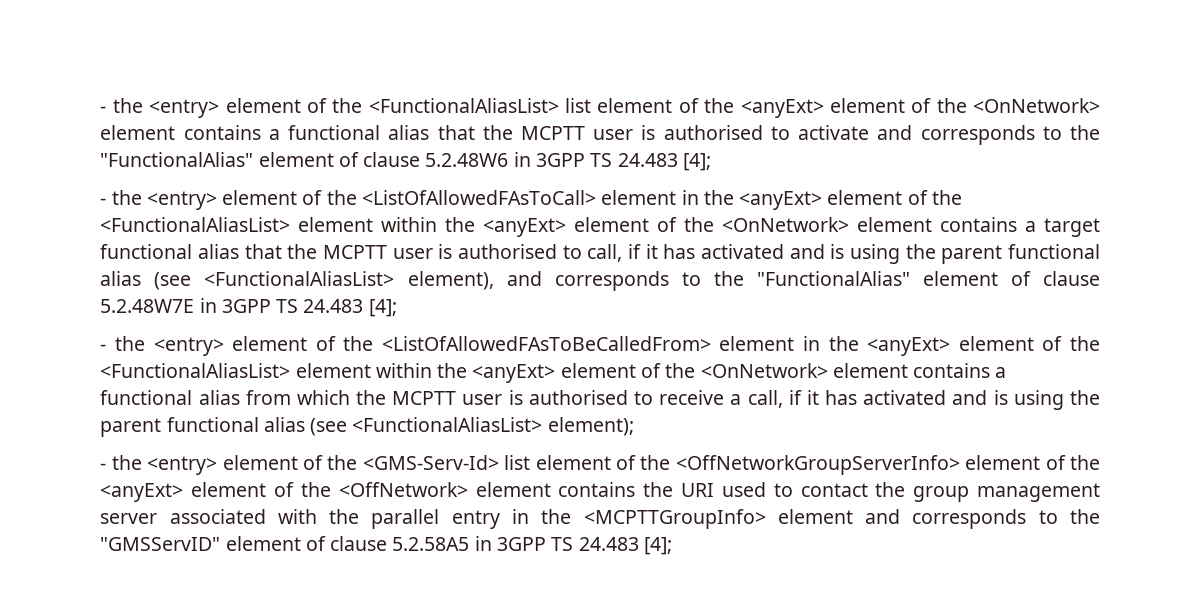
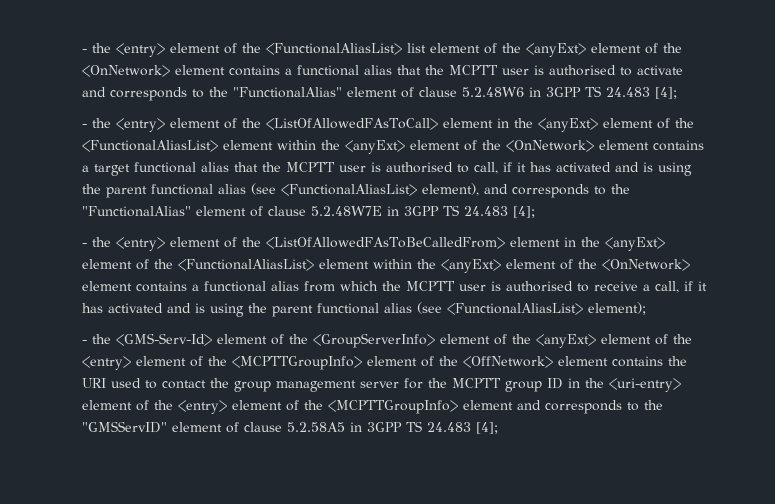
- - the <entry> element of the <GMS-Serv-Id> list element of the <OffNetworkGroupServerInfo> element of the <anyExt> element of the <OffNetwork> element contains the URI used to contact the group management server associated with the parallel entry in the <MCPTTGroupInfo> element and corresponds to the "GMSServID" element of clause 5.2.58A5 in 3GPP TS 24.483 [4];
+ - the <GMS-Serv-Id> element of the <GroupServerInfo> element of the <anyExt> element of the <entry> element of the <MCPTTGroupInfo> element of the <OffNetwork> element contains the URI used to contact the group management server for the MCPTT group ID in the <uri-entry> element of the <entry> element of the <MCPTTGroupInfo> element and corresponds to the "GMSServID" element of clause 5.2.58A5 in 3GPP TS 24.483 [4];

